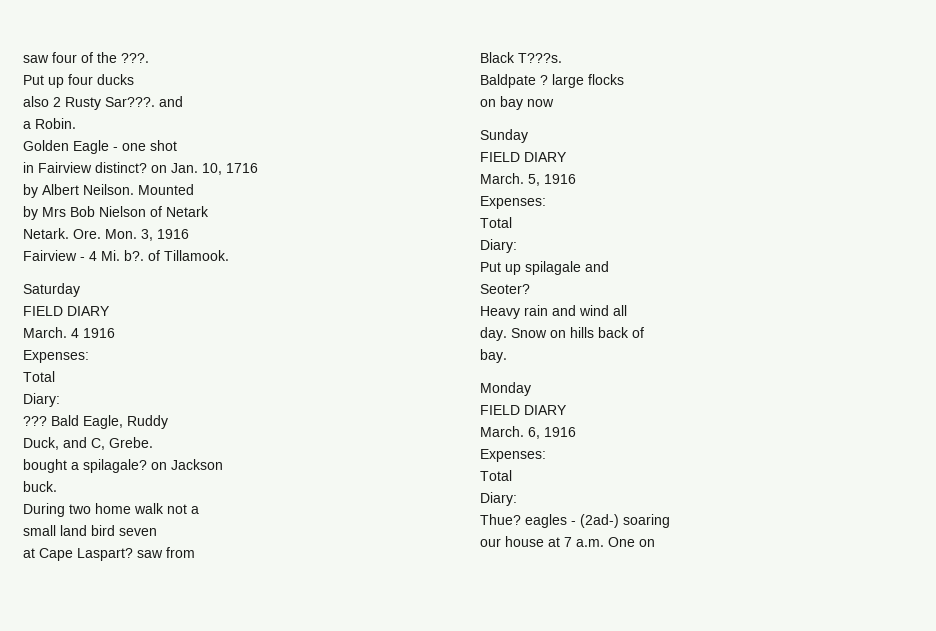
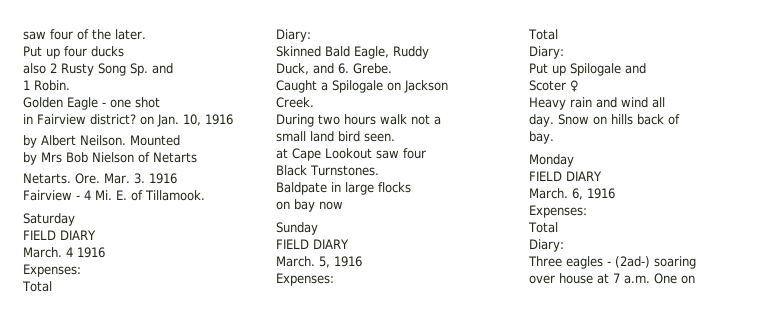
- saw four of the ???.
+ saw four of the later.
- also 2 Rusty Sar???. and
- a Robin.
+ also 2 Rusty Song Sp. and
+ 1 Robin.
- in Fairview distinct? on Jan. 10, 1716
+ in Fairview district? on Jan. 10, 1916
- by Mrs Bob Nielson of Netark
- Netark. Ore. Mon. 3, 1916
+ by Mrs Bob Nielson of Netarts
+ Netarts. Ore. Mar. 3. 1916
- Fairview - 4 Mi. b?. of Tillamook.
+ Fairview - 4 Mi. E. of Tillamook.
- ??? Bald Eagle, Ruddy
+ Skinned Bald Eagle, Ruddy
- Duck, and C, Grebe.
+ Duck, and 6. Grebe.
- bought a spilagale? on Jackson
+ Caught a Spilogale on Jackson
- buck.
+ Creek.
- During two home walk not a
+ During two hours walk not a
- small land bird seven
+ small land bird seen.
- at Cape Laspart? saw from
+ at Cape Lookout saw four
- Black T???s.
+ Black Turnstones.
- Baldpate ? large flocks
+ Baldpate in large flocks
- Put up spilagale and
- Seoter?
+ Put up Spilogale and
+ Scoter ♀
- Thue? eagles - (2ad-) soaring
+ Three eagles - (2ad-) soaring
- our house at 7 a.m. One on
+ over house at 7 a.m. One on

